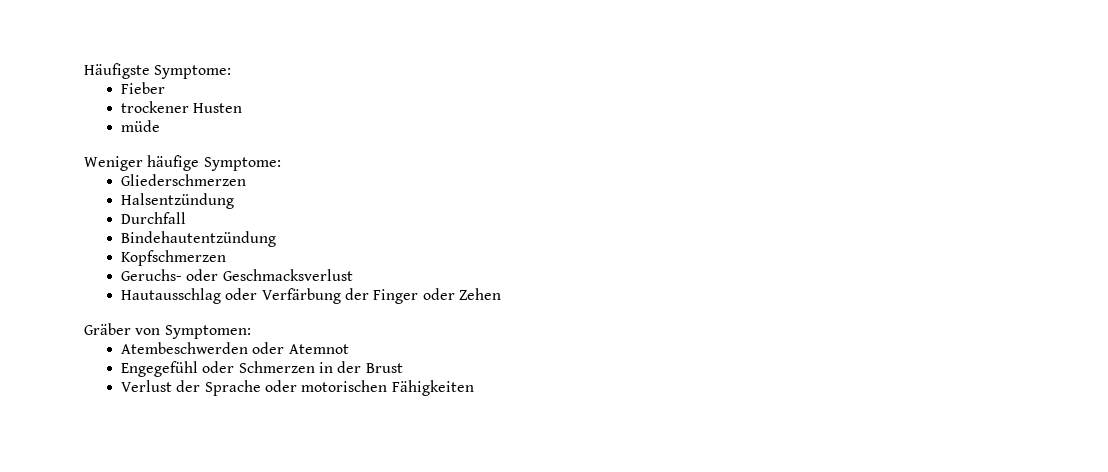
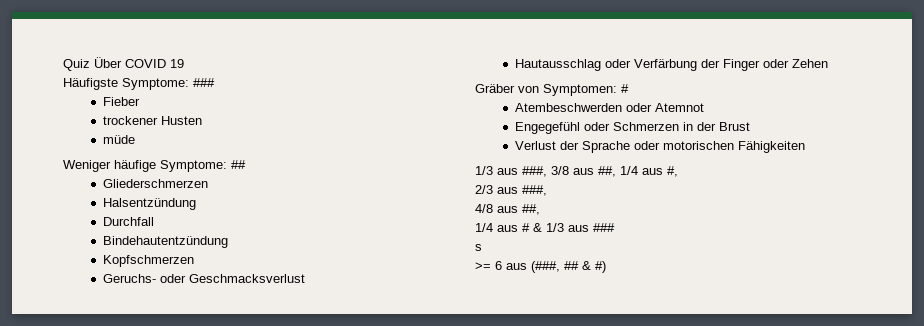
+ Quiz Über COVID 19
- Häufigste Symptome:
+ Häufigste Symptome: ###
- Weniger häufige Symptome:
+ Weniger häufige Symptome: ##
- Gräber von Symptomen:
+ Gräber von Symptomen: #
+ 1/3 aus ###, 3/8 aus ##, 1/4 aus #,
+ 2/3 aus ###,
+ 4/8 aus ##,
+ 1/4 aus # & 1/3 aus ###
+ s
+ >= 6 aus (###, ## & #)

